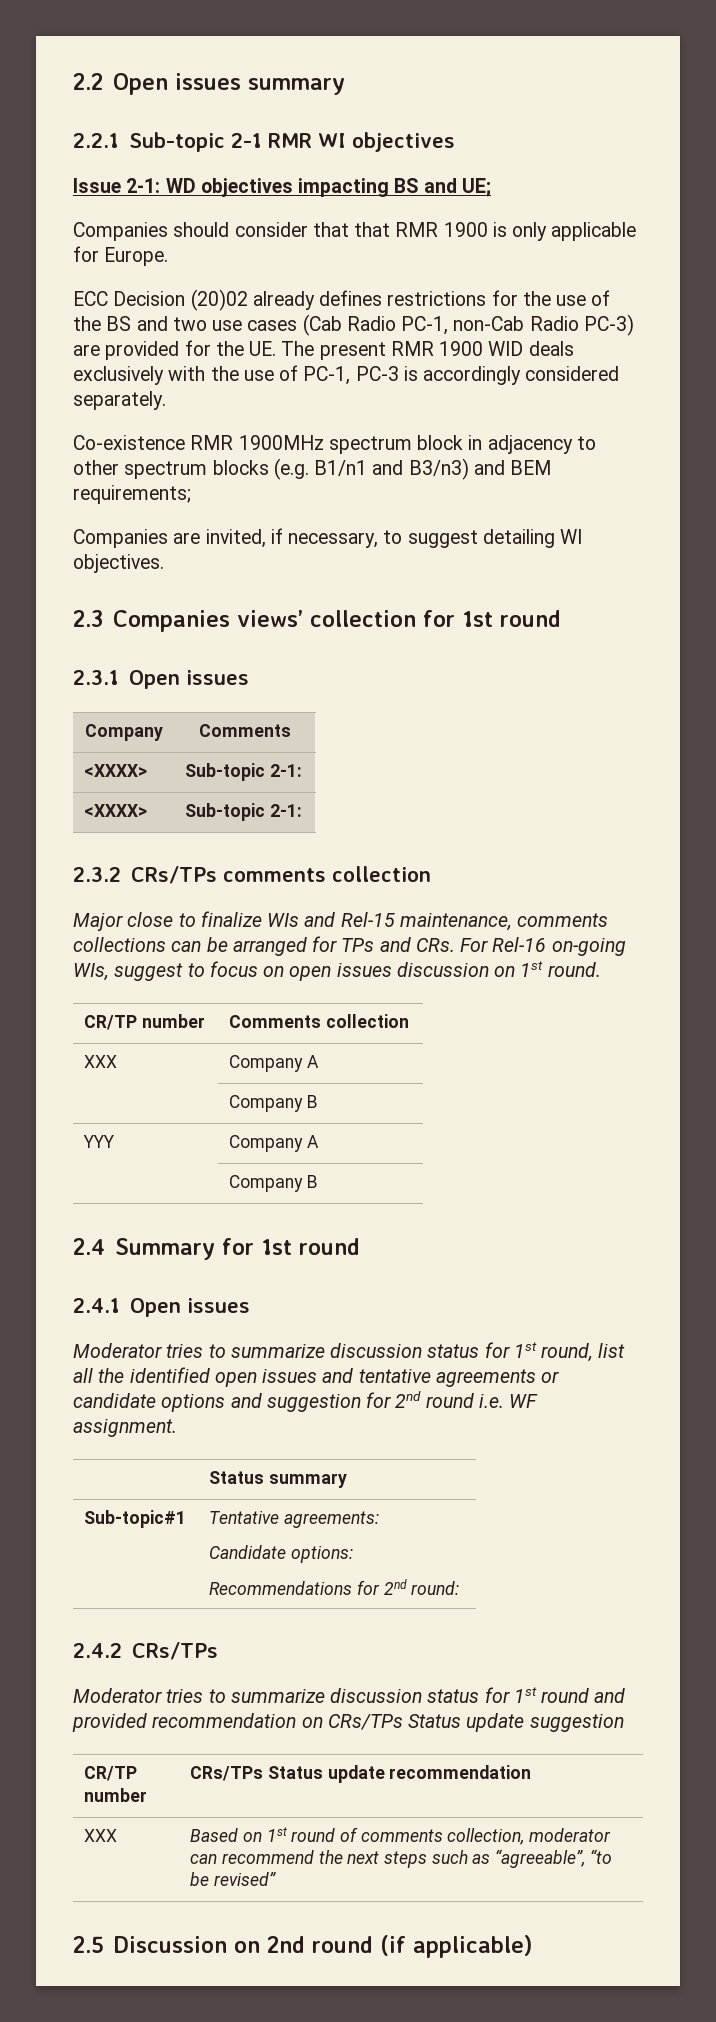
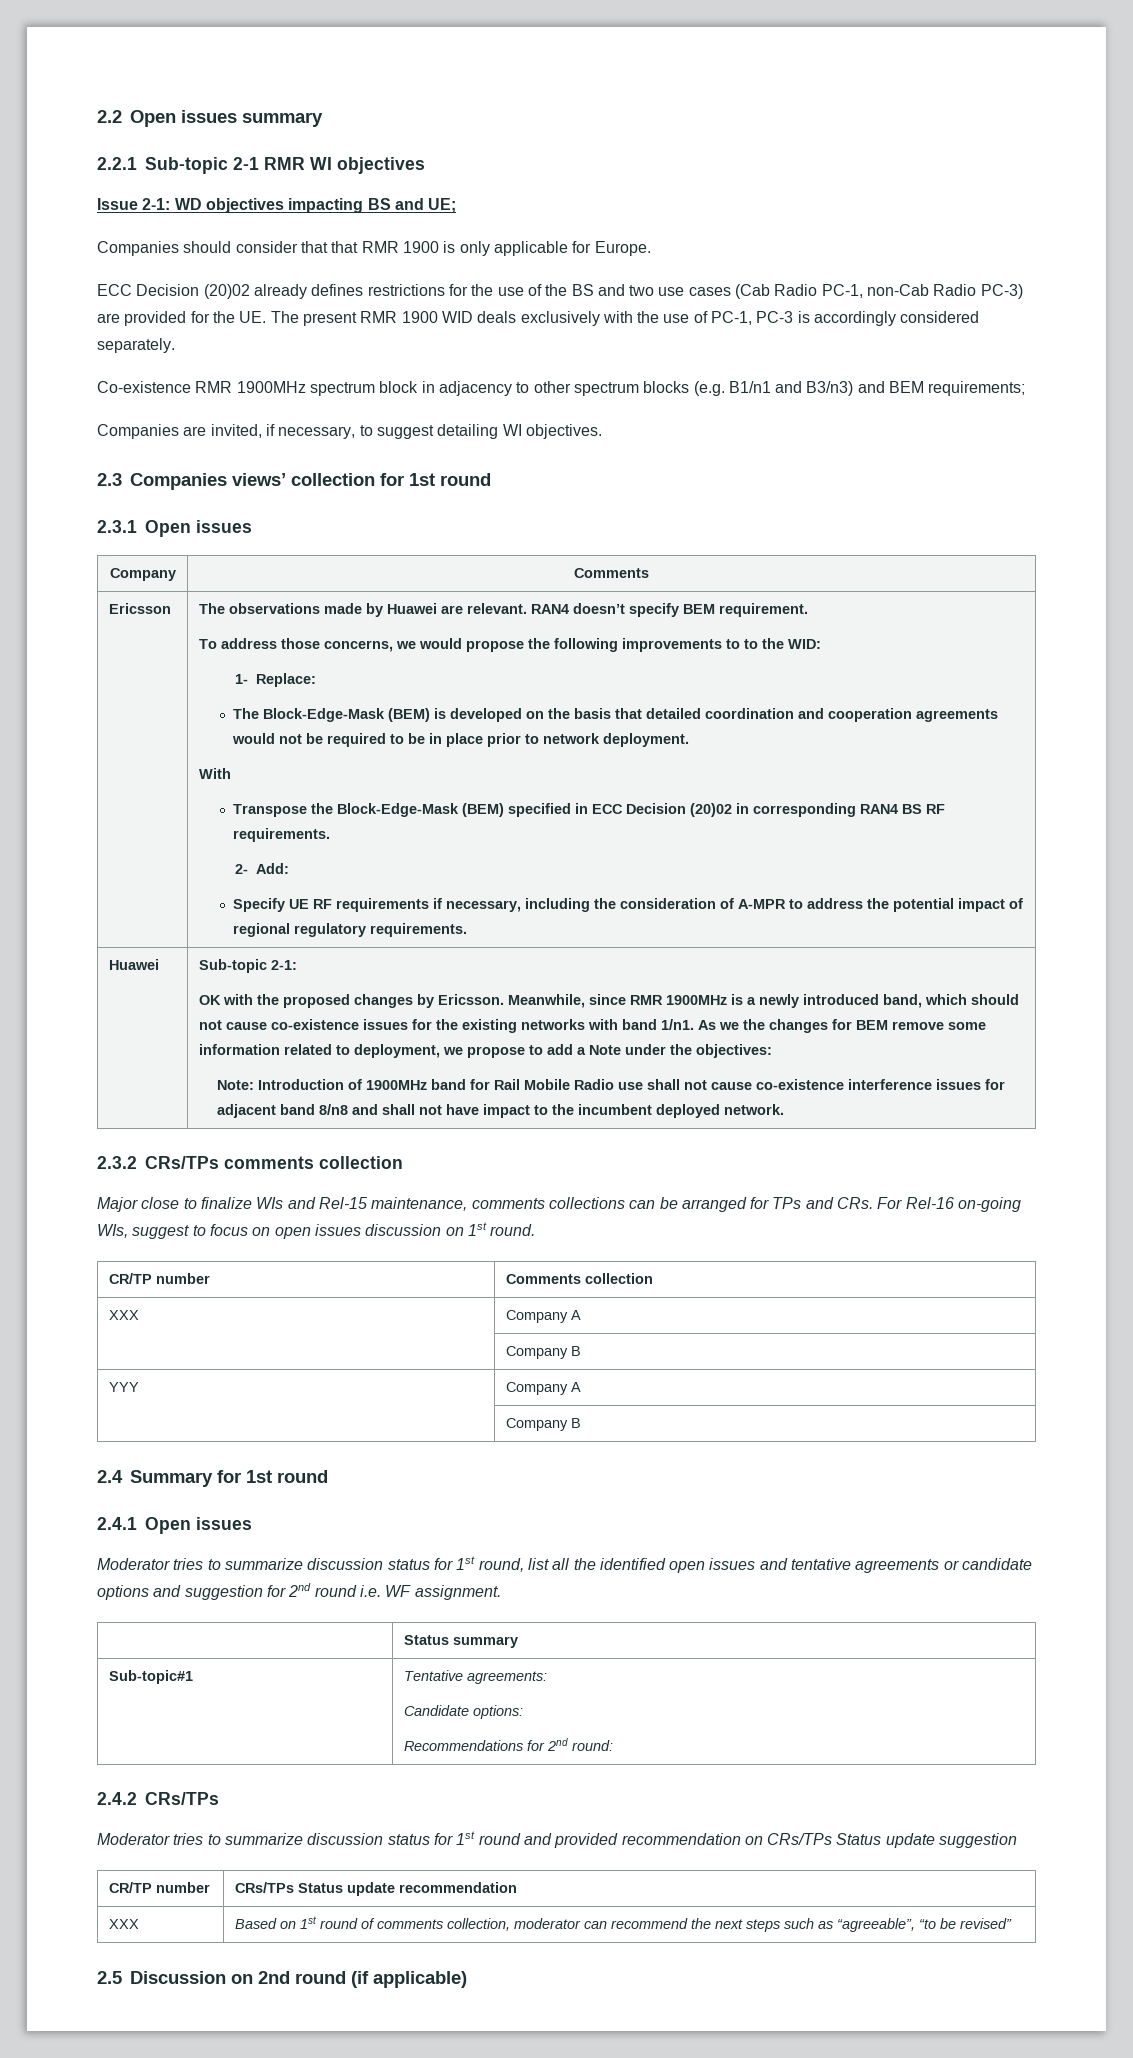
  Company | Comments
- <XXXX> | Sub-topic 2-1:
- <XXXX> | Sub-topic 2-1:
+ Ericsson | The observations made by Huawei are relevant. RAN4 doesn’t specify BEM requirement.
+ To address those concerns, we would propose the following improvements to to the WID:
+ 1- Replace:
+ The Block-Edge-Mask (BEM) is developed on the basis that detailed coordination and cooperation agreements would not be required to be in place prior to network deployment.
+ With
+ Transpose the Block-Edge-Mask (BEM) specified in ECC Decision (20)02 in corresponding RAN4 BS RF requirements.
+ 2- Add:
+ Specify UE RF requirements if necessary, including the consideration of A-MPR to address the potential impact of regional regulatory requirements.
+ Huawei | Sub-topic 2-1:
+ OK with the proposed changes by Ericsson. Meanwhile, since RMR 1900MHz is a newly introduced band, which should not cause co-existence issues for the existing networks with band 1/n1. As we the changes for BEM remove some information related to deployment, we propose to add a Note under the objectives:
+ Note: Introduction of 1900MHz band for Rail Mobile Radio use shall not cause co-existence interference issues for adjacent band 8/n8 and shall not have impact to the incumbent deployed network.

